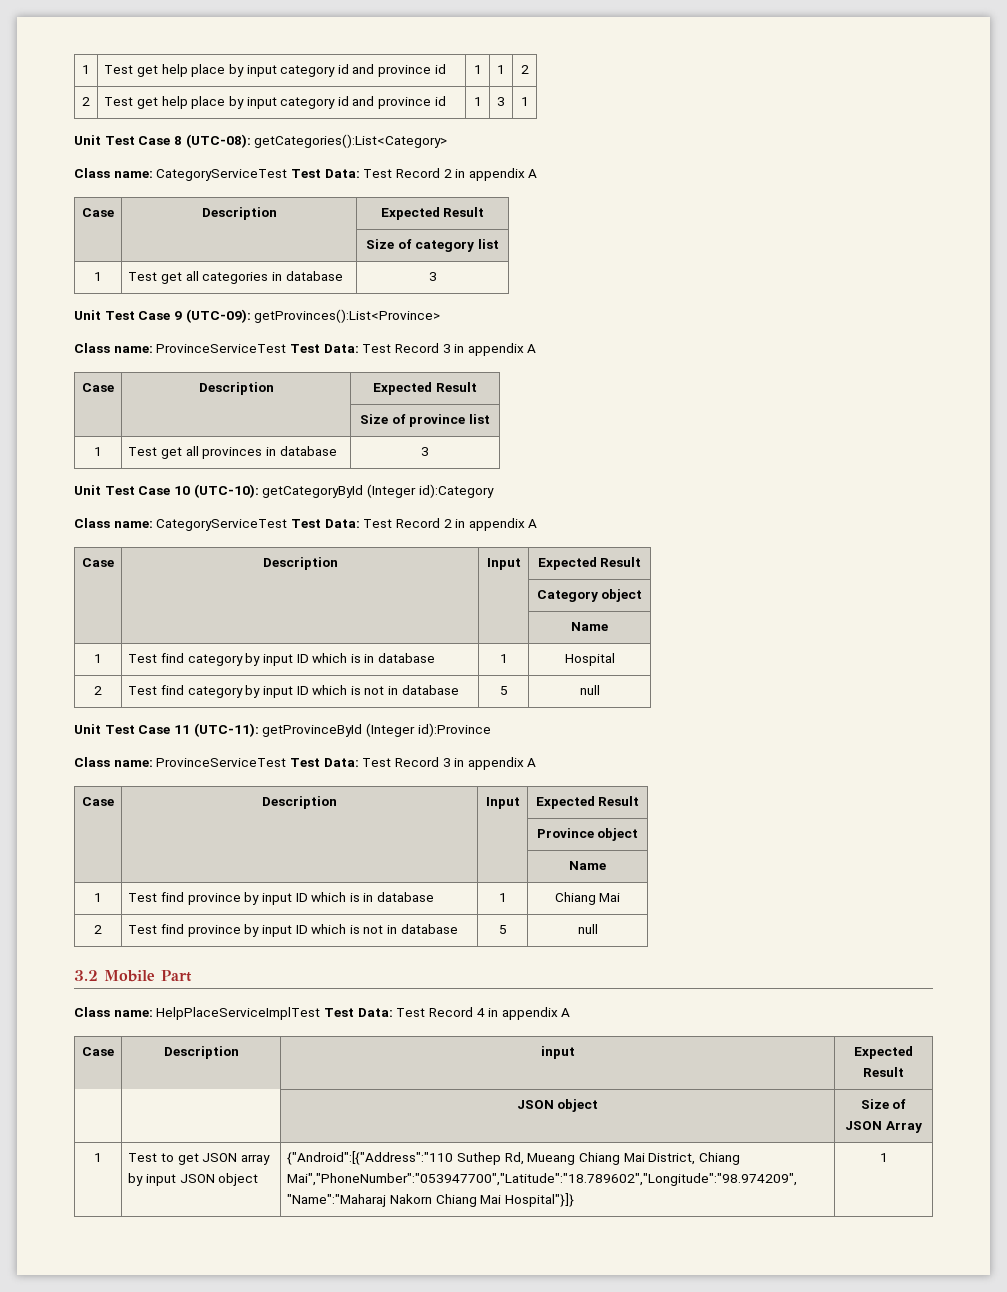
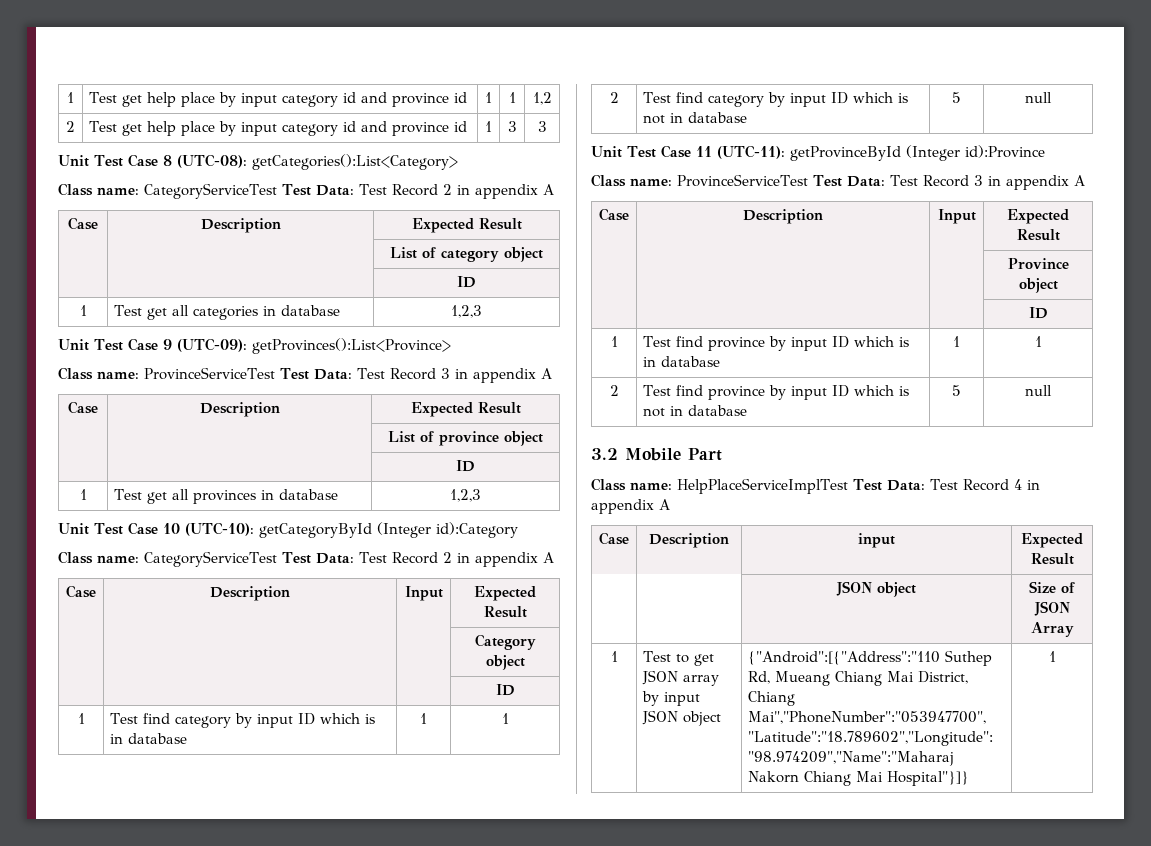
- 1 | Test get help place by input category id and province id | 1 | 1 | 2
+ 1 | Test get help place by input category id and province id | 1 | 1 | 1,2
- 2 | Test get help place by input category id and province id | 1 | 3 | 1
+ 2 | Test get help place by input category id and province id | 1 | 3 | 3
- | | Size of category list
+ | | List of category object
+ | | ID
- 1 | Test get all categories in database | 3
+ 1 | Test get all categories in database | 1,2,3
- | | Size of province list
+ | | List of province object
+ | | ID
- 1 | Test get all provinces in database | 3
+ 1 | Test get all provinces in database | 1,2,3
  | | | Category object
- | | | Name
+ | | | ID
- 1 | Test find category by input ID which is in database | 1 | Hospital
+ 1 | Test find category by input ID which is in database | 1 | 1
  | | | Province object
- | | | Name
+ | | | ID
- 1 | Test find province by input ID which is in database | 1 | Chiang Mai
+ 1 | Test find province by input ID which is in database | 1 | 1

